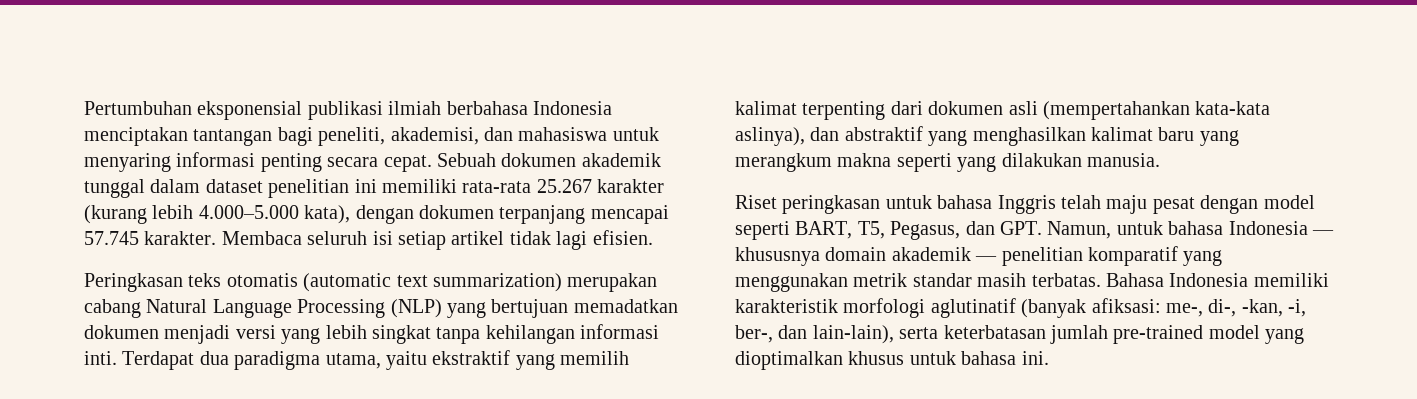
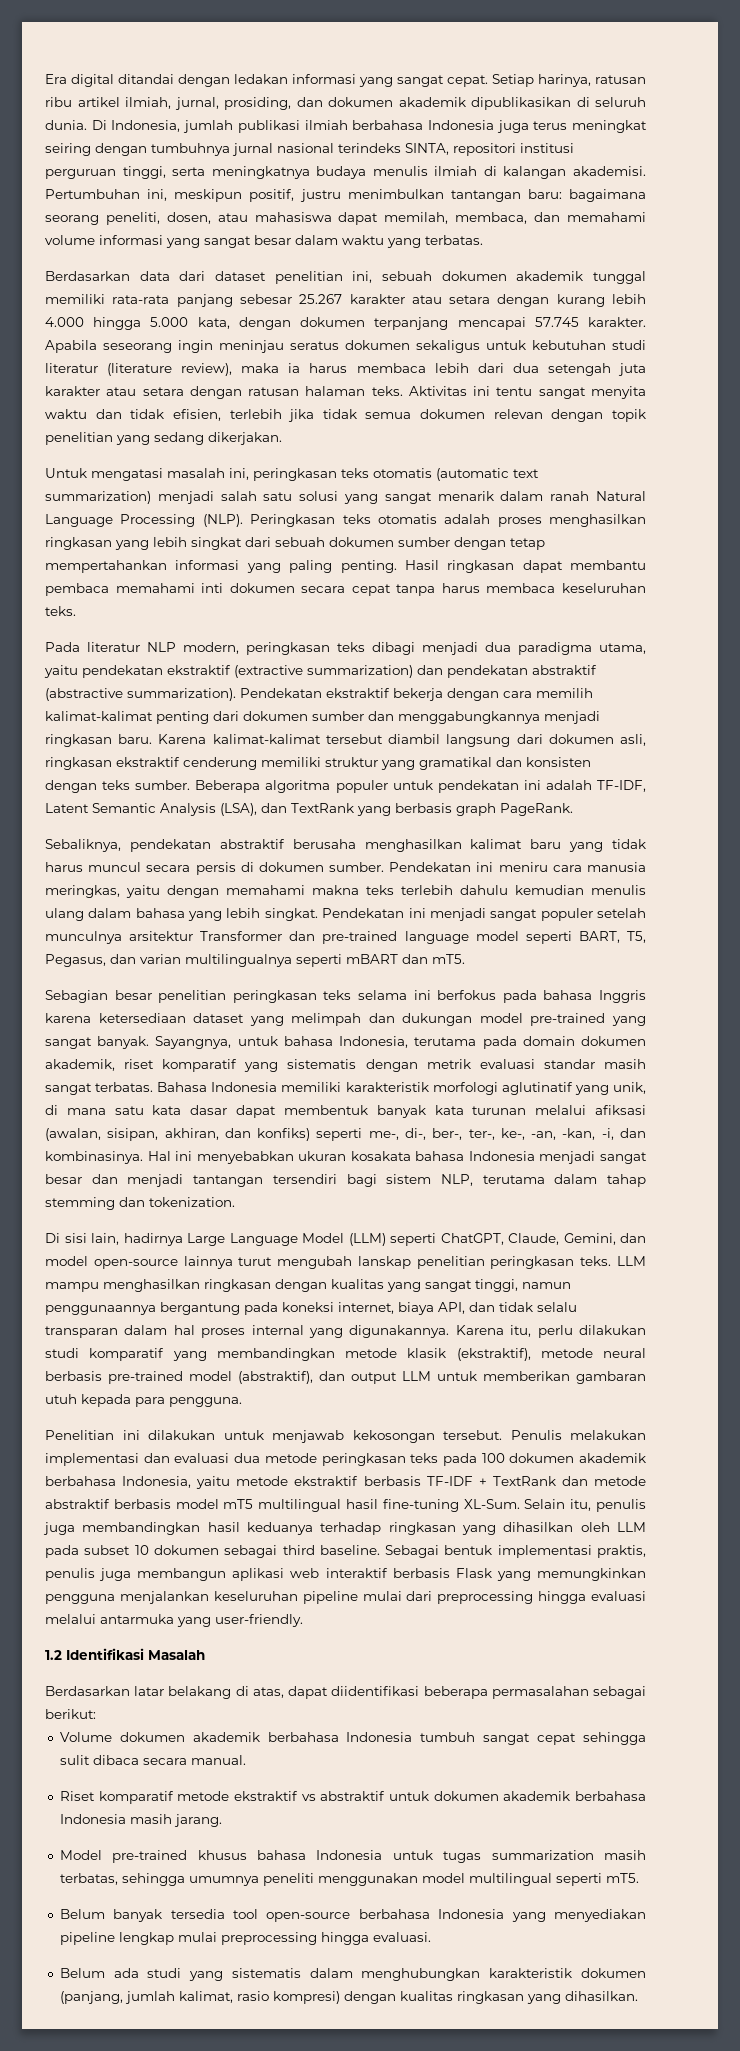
- Pertumbuhan eksponensial publikasi ilmiah berbahasa Indonesia menciptakan tantangan bagi peneliti, akademisi, dan mahasiswa untuk menyaring informasi penting secara cepat. Sebuah dokumen akademik tunggal dalam dataset penelitian ini memiliki rata-rata 25.267 karakter (kurang lebih 4.000–5.000 kata), dengan dokumen terpanjang mencapai 57.745 karakter.
+ Era digital ditandai dengan ledakan informasi yang sangat cepat. Setiap harinya, ratusan ribu artikel ilmiah, jurnal, prosiding, dan dokumen akademik dipublikasikan di seluruh dunia. Di Indonesia, jumlah publikasi ilmiah berbahasa Indonesia juga terus meningkat seiring dengan tumbuhnya jurnal nasional terindeks SINTA, repositori institusi perguruan tinggi, serta meningkatnya budaya menulis ilmiah di kalangan akademisi. Pertumbuhan ini, meskipun positif, justru menimbulkan tantangan baru: bagaimana seorang peneliti, dosen, atau mahasiswa dapat memilah, membaca, dan memahami volume informasi yang sangat besar dalam waktu yang terbatas.
+ Berdasarkan data dari dataset penelitian ini, sebuah dokumen akademik tunggal memiliki rata-rata panjang sebesar 25.267 karakter atau setara dengan kurang lebih 4.000 hingga 5.000 kata, dengan dokumen terpanjang mencapai 57.745 karakter.
- Membaca seluruh isi setiap artikel tidak lagi efisien.
- Peringkasan teks otomatis (automatic text summarization) merupakan cabang Natural Language Processing (NLP) yang bertujuan memadatkan dokumen menjadi versi yang lebih singkat tanpa kehilangan informasi inti. Terdapat dua paradigma utama, yaitu ekstraktif yang memilih kalimat terpenting dari dokumen asli (mempertahankan kata-kata aslinya), dan abstraktif yang menghasilkan kalimat baru yang merangkum makna seperti yang dilakukan manusia.
- Riset peringkasan untuk bahasa Inggris telah maju pesat dengan model seperti BART, T5, Pegasus, dan GPT. Namun, untuk bahasa Indonesia — khususnya domain akademik — penelitian komparatif yang menggunakan metrik standar masih terbatas.
+ Apabila seseorang ingin meninjau seratus dokumen sekaligus untuk kebutuhan studi literatur (literature review), maka ia harus membaca lebih dari dua setengah juta karakter atau setara dengan ratusan halaman teks. Aktivitas ini tentu sangat menyita waktu dan tidak efisien, terlebih jika tidak semua dokumen relevan dengan topik penelitian yang sedang dikerjakan.
+ Untuk mengatasi masalah ini, peringkasan teks otomatis (automatic text summarization) menjadi salah satu solusi yang sangat menarik dalam ranah Natural Language Processing (NLP). Peringkasan teks otomatis adalah proses menghasilkan ringkasan yang lebih singkat dari sebuah dokumen sumber dengan tetap mempertahankan informasi yang paling penting. Hasil ringkasan dapat membantu pembaca memahami inti dokumen secara cepat tanpa harus membaca keseluruhan teks.
+ Pada literatur NLP modern, peringkasan teks dibagi menjadi dua paradigma utama, yaitu pendekatan ekstraktif (extractive summarization) dan pendekatan abstraktif (abstractive summarization). Pendekatan ekstraktif bekerja dengan cara memilih kalimat-kalimat penting dari dokumen sumber dan menggabungkannya menjadi ringkasan baru. Karena kalimat-kalimat tersebut diambil langsung dari dokumen asli, ringkasan ekstraktif cenderung memiliki struktur yang gramatikal dan konsisten dengan teks sumber. Beberapa algoritma populer untuk pendekatan ini adalah TF-IDF, Latent Semantic Analysis (LSA), dan TextRank yang berbasis graph PageRank.
+ Sebaliknya, pendekatan abstraktif berusaha menghasilkan kalimat baru yang tidak harus muncul secara persis di dokumen sumber. Pendekatan ini meniru cara manusia meringkas, yaitu dengan memahami makna teks terlebih dahulu kemudian menulis ulang dalam bahasa yang lebih singkat. Pendekatan ini menjadi sangat populer setelah munculnya arsitektur Transformer dan pre-trained language model seperti BART, T5, Pegasus, dan varian multilingualnya seperti mBART dan mT5.
+ Sebagian besar penelitian peringkasan teks selama ini berfokus pada bahasa Inggris karena ketersediaan dataset yang melimpah dan dukungan model pre-trained yang sangat banyak. Sayangnya, untuk bahasa Indonesia, terutama pada domain dokumen akademik, riset komparatif yang sistematis dengan metrik evaluasi standar masih sangat terbatas.
- Bahasa Indonesia memiliki karakteristik morfologi aglutinatif (banyak afiksasi: me-, di-, -kan, -i, ber-, dan lain-lain), serta keterbatasan jumlah pre-trained model yang dioptimalkan khusus untuk bahasa ini.
+ Bahasa Indonesia memiliki karakteristik morfologi aglutinatif yang unik, di mana satu kata dasar dapat membentuk banyak kata turunan melalui afiksasi (awalan, sisipan, akhiran, dan konfiks) seperti me-, di-, ber-, ter-, ke-, -an, -kan, -i, dan kombinasinya. Hal ini menyebabkan ukuran kosakata bahasa Indonesia menjadi sangat besar dan menjadi tantangan tersendiri bagi sistem NLP, terutama dalam tahap stemming dan tokenization.
+ Di sisi lain, hadirnya Large Language Model (LLM) seperti ChatGPT, Claude, Gemini, dan model open-source lainnya turut mengubah lanskap penelitian peringkasan teks. LLM mampu menghasilkan ringkasan dengan kualitas yang sangat tinggi, namun penggunaannya bergantung pada koneksi internet, biaya API, dan tidak selalu transparan dalam hal proses internal yang digunakannya. Karena itu, perlu dilakukan studi komparatif yang membandingkan metode klasik (ekstraktif), metode neural berbasis pre-trained model (abstraktif), dan output LLM untuk memberikan gambaran utuh kepada para pengguna.
+ Penelitian ini dilakukan untuk menjawab kekosongan tersebut. Penulis melakukan implementasi dan evaluasi dua metode peringkasan teks pada 100 dokumen akademik berbahasa Indonesia, yaitu metode ekstraktif berbasis TF-IDF + TextRank dan metode abstraktif berbasis model mT5 multilingual hasil fine-tuning XL-Sum. Selain itu, penulis juga membandingkan hasil keduanya terhadap ringkasan yang dihasilkan oleh LLM pada subset 10 dokumen sebagai third baseline. Sebagai bentuk implementasi praktis, penulis juga membangun aplikasi web interaktif berbasis Flask yang memungkinkan pengguna menjalankan keseluruhan pipeline mulai dari preprocessing hingga evaluasi melalui antarmuka yang user-friendly.
+ 1.2 Identifikasi Masalah
+ Berdasarkan latar belakang di atas, dapat diidentifikasi beberapa permasalahan sebagai berikut:
+ Volume dokumen akademik berbahasa Indonesia tumbuh sangat cepat sehingga sulit dibaca secara manual.
+ Riset komparatif metode ekstraktif vs abstraktif untuk dokumen akademik berbahasa Indonesia masih jarang.
+ Model pre-trained khusus bahasa Indonesia untuk tugas summarization masih terbatas, sehingga umumnya peneliti menggunakan model multilingual seperti mT5.
+ Belum banyak tersedia tool open-source berbahasa Indonesia yang menyediakan pipeline lengkap mulai preprocessing hingga evaluasi.
+ Belum ada studi yang sistematis dalam menghubungkan karakteristik dokumen (panjang, jumlah kalimat, rasio kompresi) dengan kualitas ringkasan yang dihasilkan.

